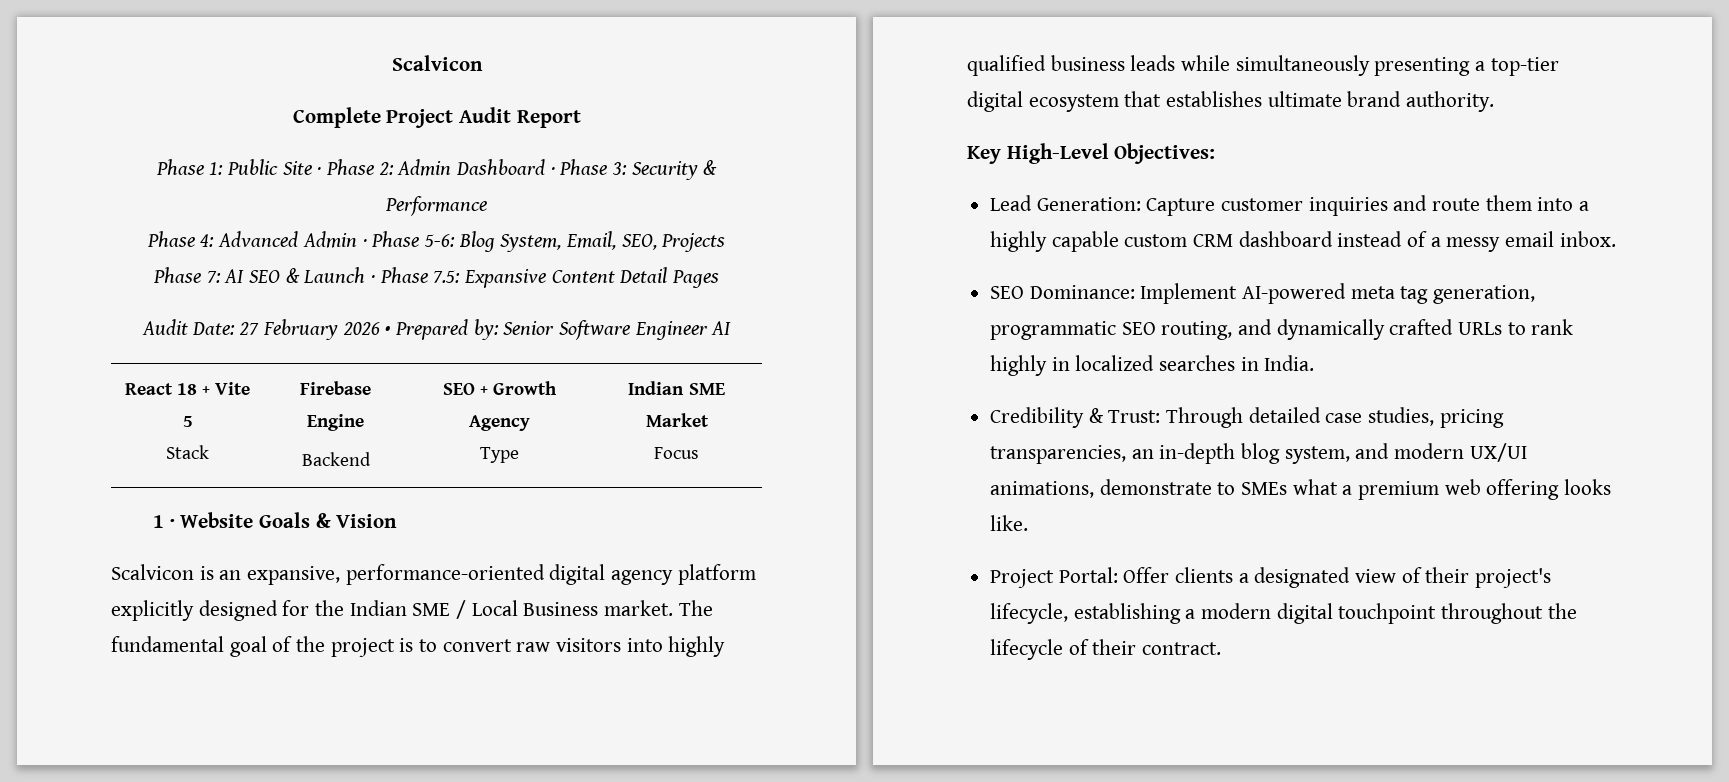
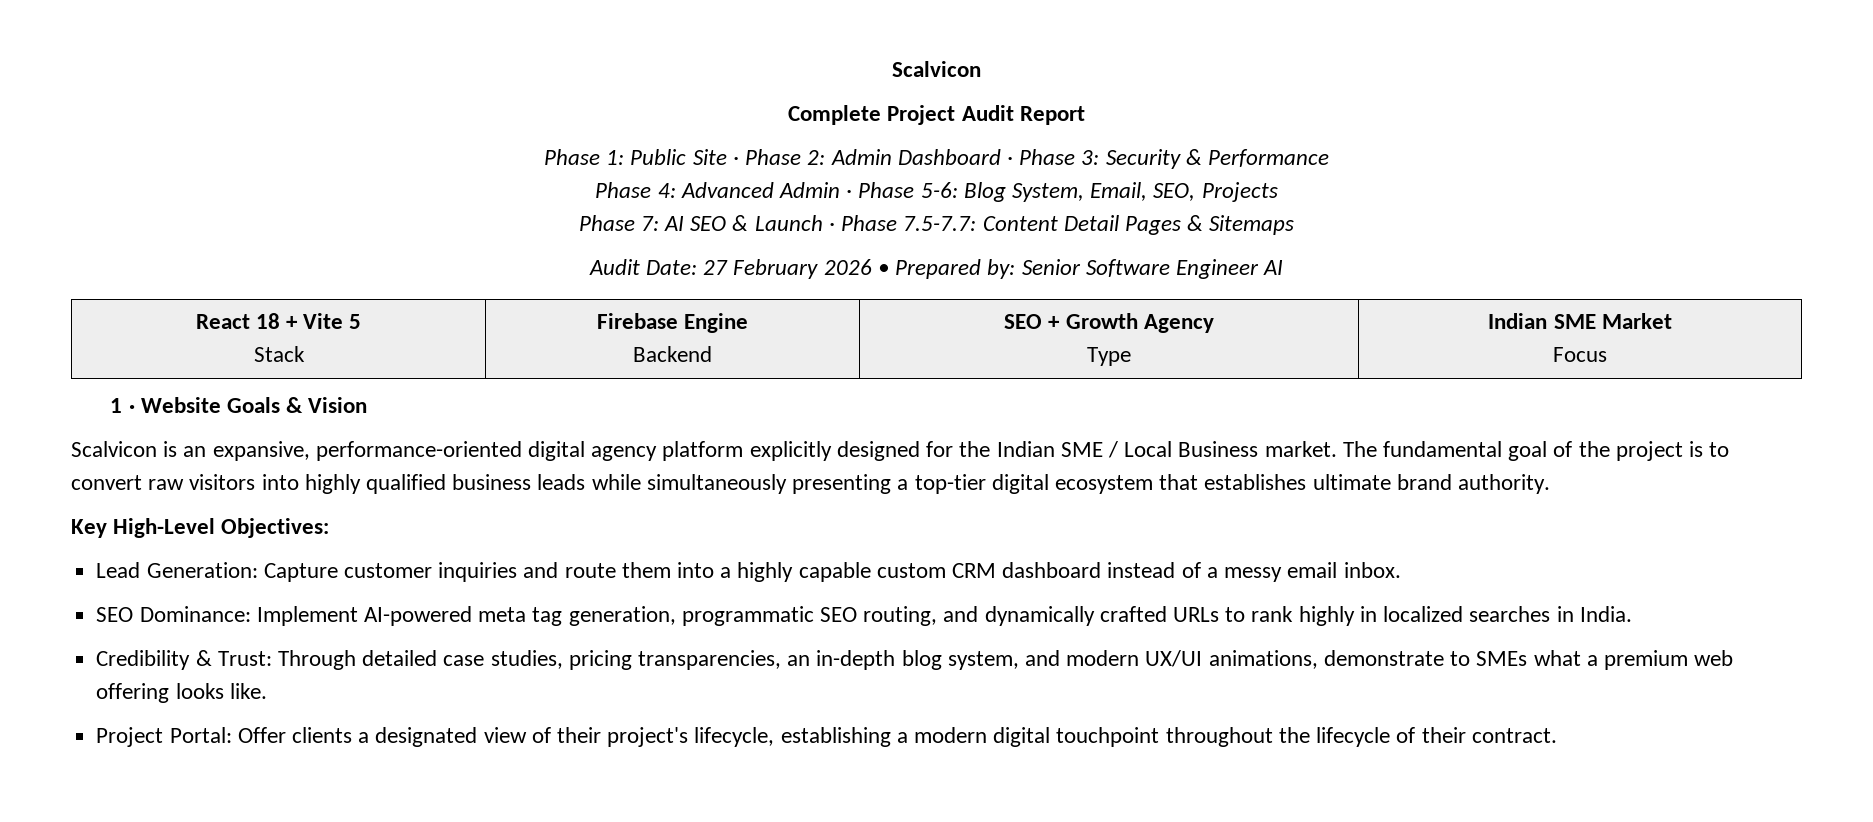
- Phase 7: AI SEO & Launch · Phase 7.5: Expansive Content Detail Pages
+ Phase 7: AI SEO & Launch · Phase 7.5-7.7: Content Detail Pages & Sitemaps

